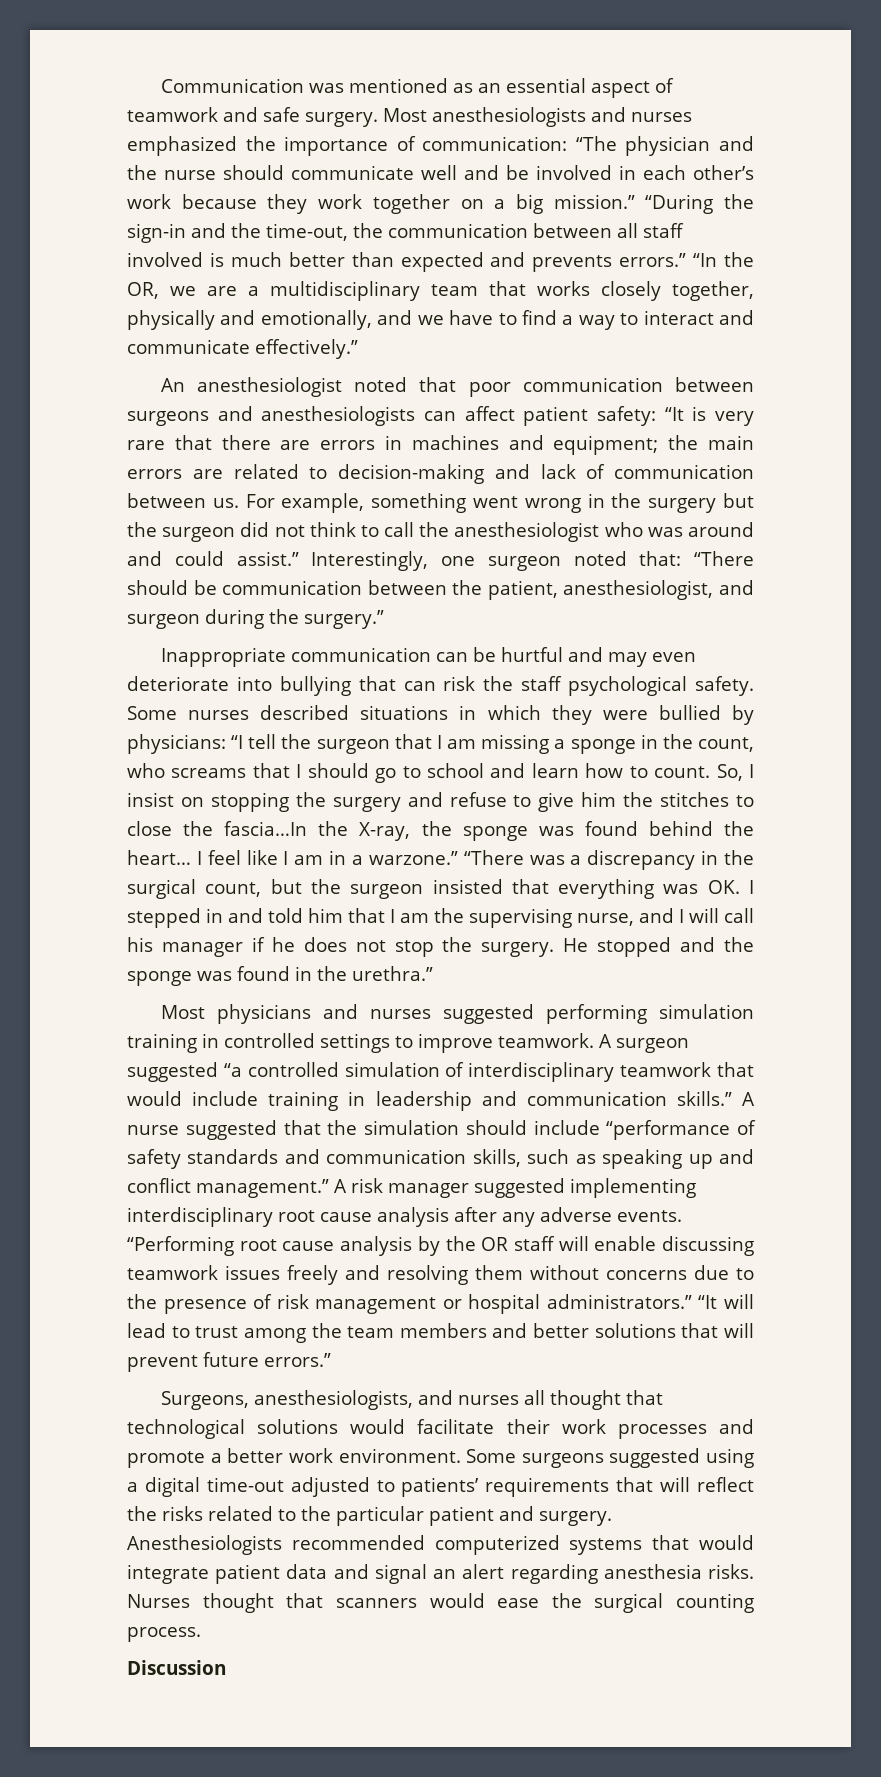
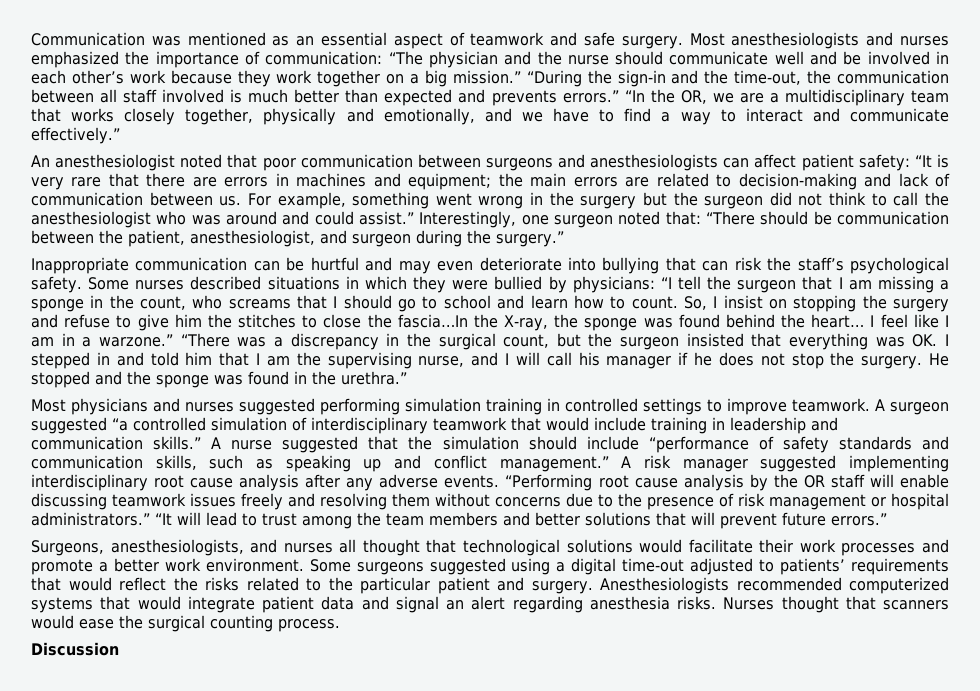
- Inappropriate communication can be hurtful and may even deteriorate into bullying that can risk the staff psychological safety.
+ Inappropriate communication can be hurtful and may even deteriorate into bullying that can risk the staff’s psychological safety.
- Some surgeons suggested using a digital time-out adjusted to patients’ requirements that will reflect the risks related to the particular patient and surgery.
+ Some surgeons suggested using a digital time-out adjusted to patients’ requirements that would reflect the risks related to the particular patient and surgery.

